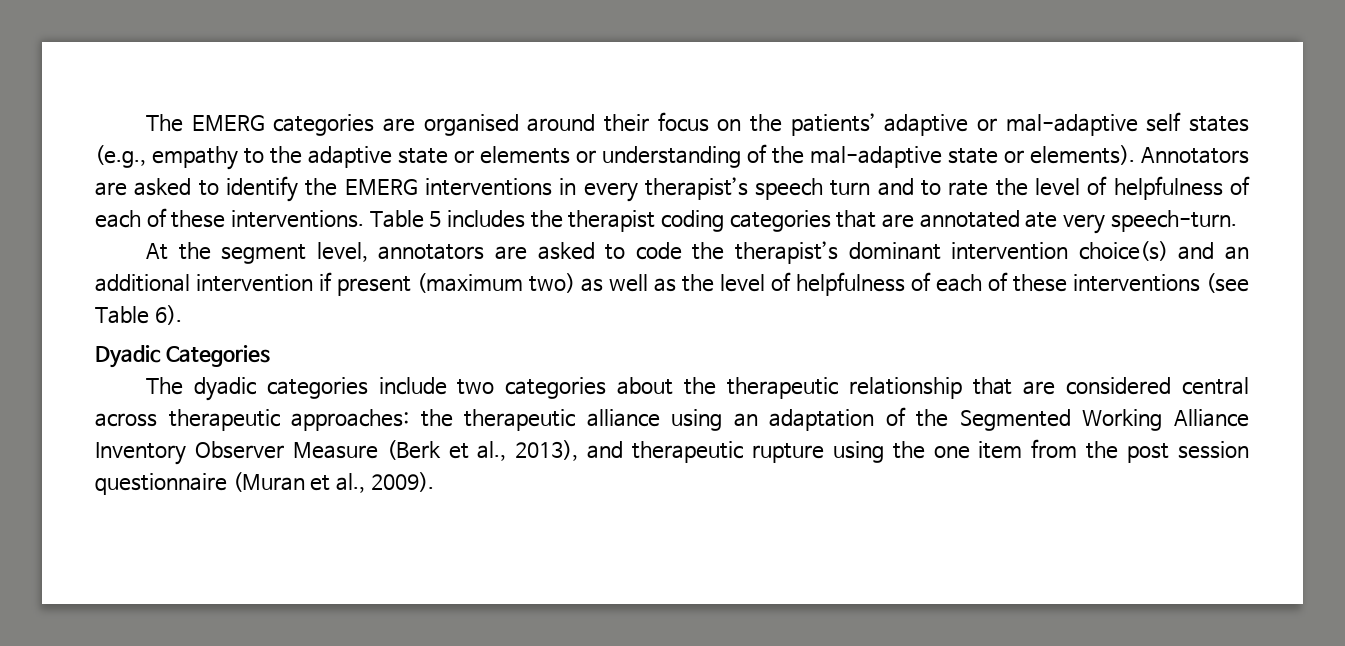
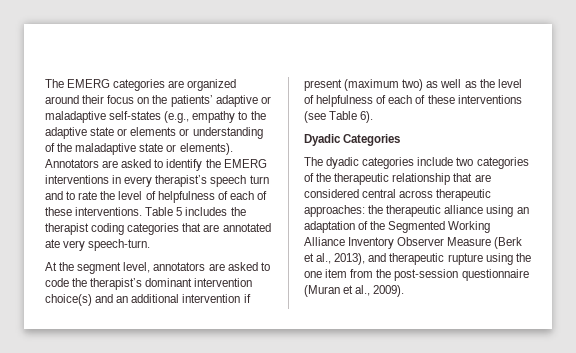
- The EMERG categories are organised around their focus on the patients’ adaptive or mal-adaptive self states (e.g., empathy to the adaptive state or elements or understanding of the mal-adaptive state or elements).
+ The EMERG categories are organized around their focus on the patients’ adaptive or maladaptive self-states (e.g., empathy to the adaptive state or elements or understanding of the maladaptive state or elements).
- The dyadic categories include two categories about the therapeutic relationship that are considered central across therapeutic approaches: the therapeutic alliance using an adaptation of the Segmented Working Alliance Inventory Observer Measure (Berk et al., 2013), and therapeutic rupture using the one item from the post session questionnaire (Muran et al., 2009).
+ The dyadic categories include two categories of the therapeutic relationship that are considered central across therapeutic approaches: the therapeutic alliance using an adaptation of the Segmented Working Alliance Inventory Observer Measure (Berk et al., 2013), and therapeutic rupture using the one item from the post-session questionnaire (Muran et al., 2009).

